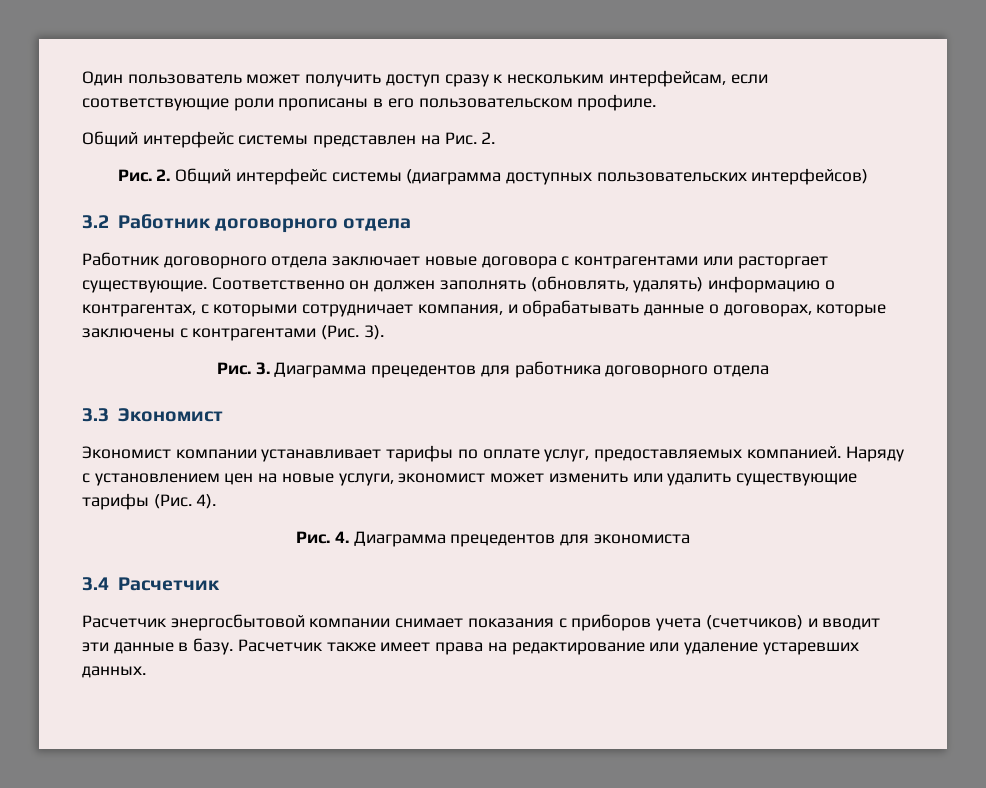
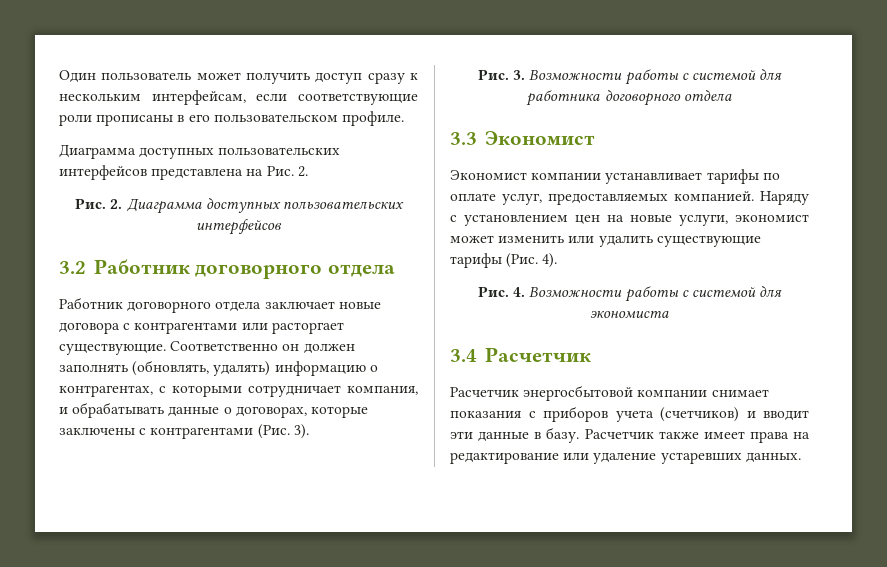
- Общий интерфейс системы представлен на Рис. 2.
+ Диаграмма доступных пользовательских интерфейсов представлена на Рис. 2.
- Рис. 2. Общий интерфейс системы (диаграмма доступных пользовательских интерфейсов)
+ Рис. 2. Диаграмма доступных пользовательских интерфейсов
- Рис. 3. Диаграмма прецедентов для работника договорного отдела
+ Рис. 3. Возможности работы с системой для работника договорного отдела
- Рис. 4. Диаграмма прецедентов для экономиста
+ Рис. 4. Возможности работы с системой для экономиста

